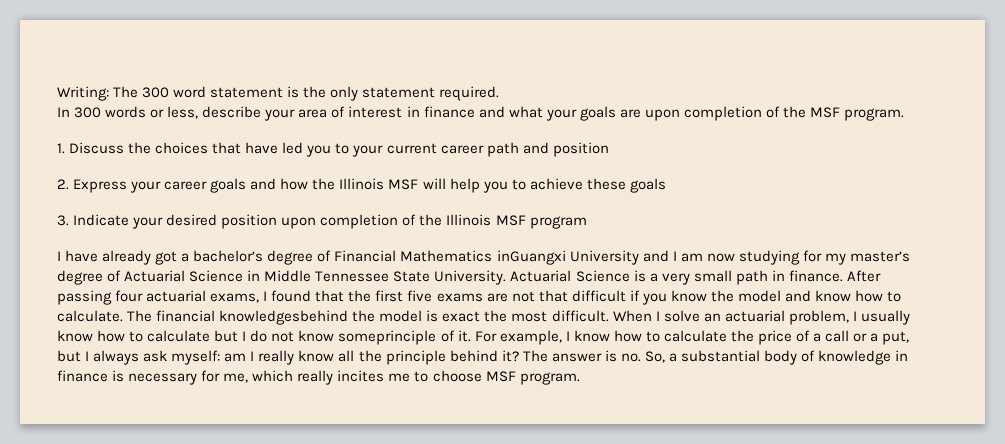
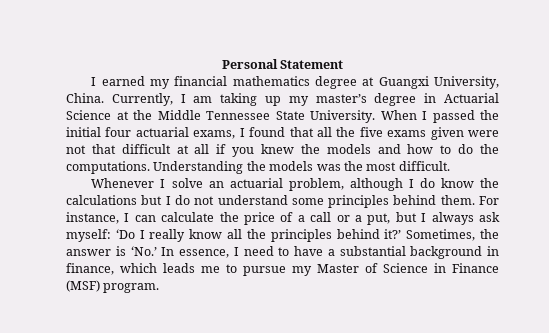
- Writing: The 300 word statement is the only statement required.
- In 300 words or less, describe your area of interest in finance and what your goals are upon completion of the MSF program.
- 1. Discuss the choices that have led you to your current career path and position
- 2. Express your career goals and how the Illinois MSF will help you to achieve these goals
- 3. Indicate your desired position upon completion of the Illinois MSF program
- I have already got a bachelor’s degree of Financial Mathematics inGuangxi University and I am now studying for my master’s degree of Actuarial Science in Middle Tennessee State University.
+ Personal Statement
+ I earned my financial mathematics degree at Guangxi University, China. Currently, I am taking up my master’s degree in Actuarial Science at the Middle Tennessee State University.
- Actuarial Science is a very small path in finance. After passing four actuarial exams, I found that the first five exams are not that difficult if you know the model and know how to calculate. The financial knowledgesbehind the model is exact the most difficult. When I solve an actuarial problem, I usually know how to calculate but I do not know someprinciple of it. For example, I know how to calculate the price of a call or a put, but I always ask myself: am I really know all the principle behind it? The answer is no. So, a substantial body of knowledge in finance is necessary for me, which really incites me to choose MSF program.
+ When I passed the initial four actuarial exams, I found that all the five exams given were not that difficult at all if you knew the models and how to do the computations. Understanding the models was the most difficult.
+ Whenever I solve an actuarial problem, although I do know the calculations but I do not understand some principles behind them. For instance, I can calculate the price of a call or a put, but I always ask myself: ‘Do I really know all the principles behind it?’ Sometimes, the answer is ‘No.’ In essence, I need to have a substantial background in finance, which leads me to pursue my Master of Science in Finance (MSF) program.

